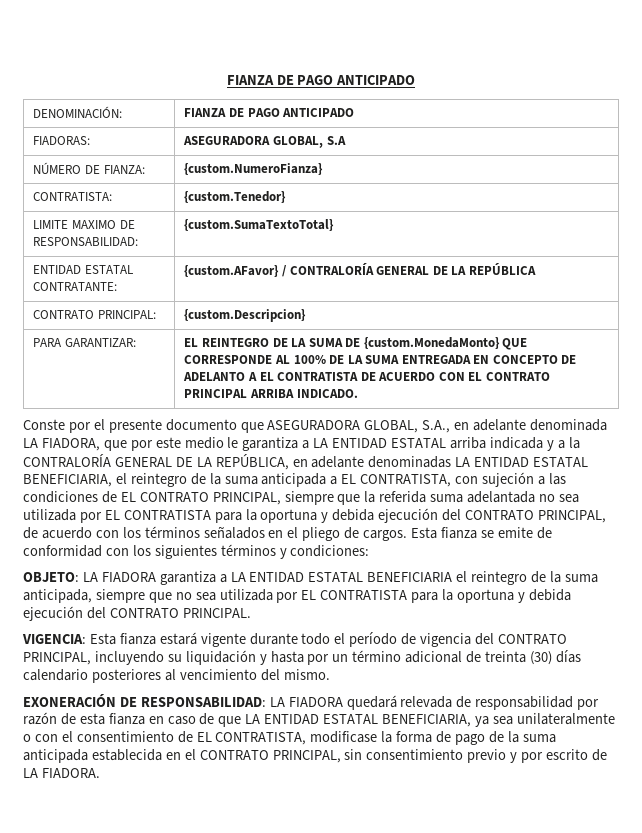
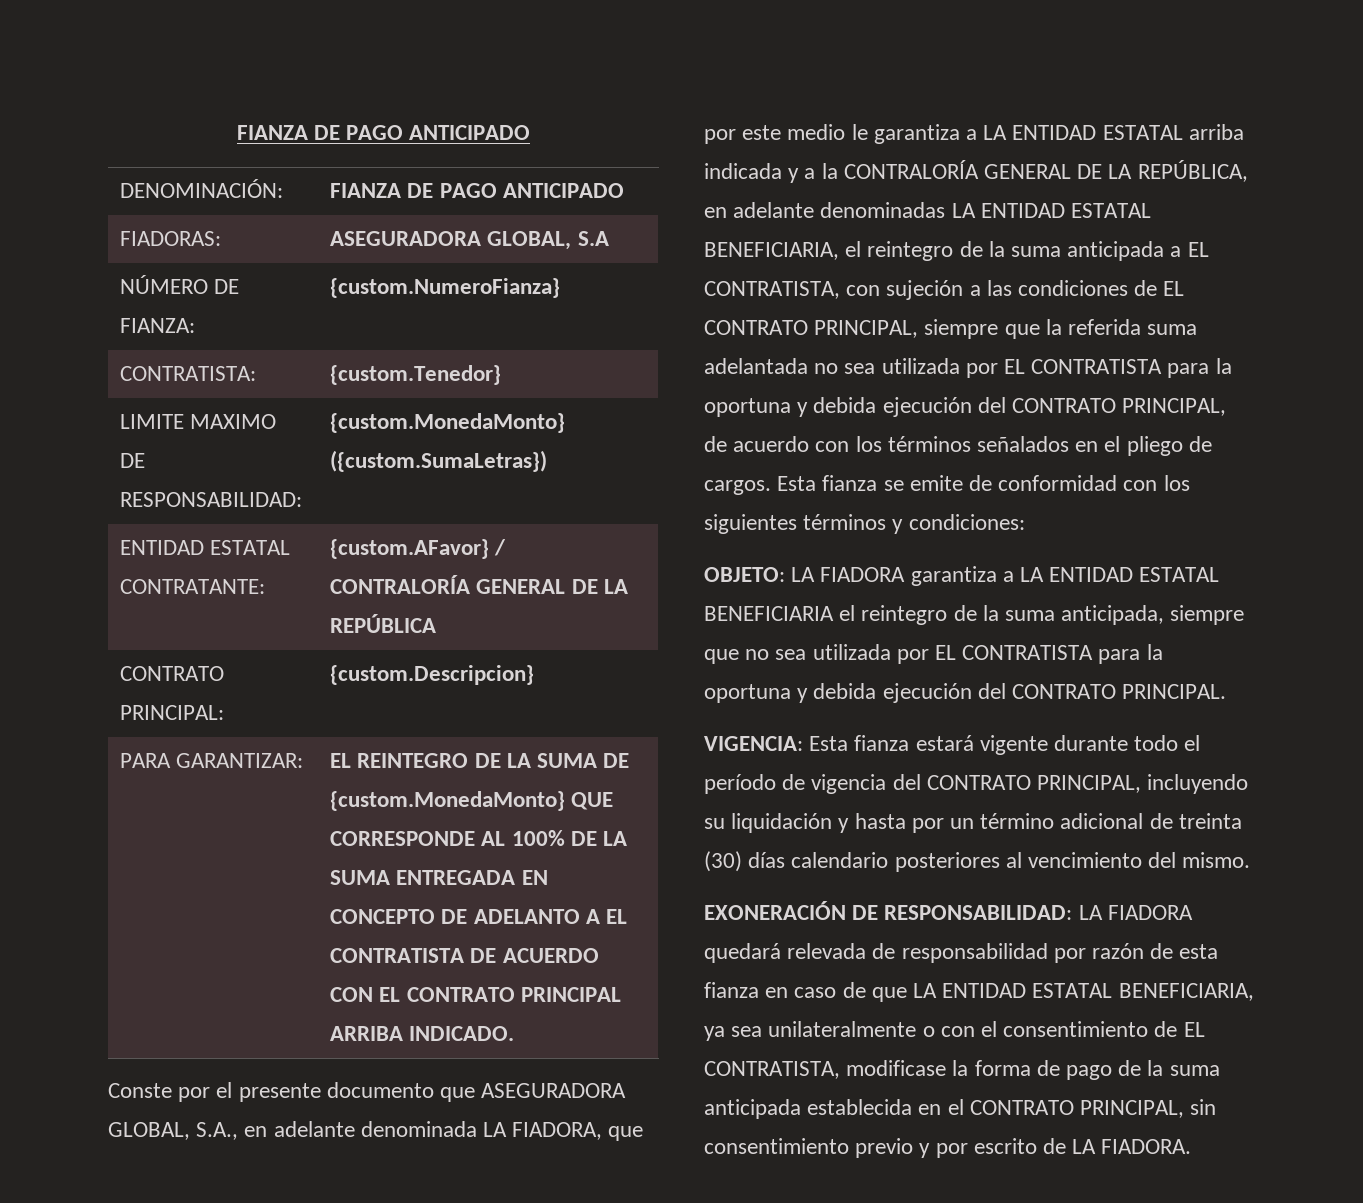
- LIMITE MAXIMO DE RESPONSABILIDAD: | {custom.SumaTextoTotal}
+ LIMITE MAXIMO DE RESPONSABILIDAD: | {custom.MonedaMonto} ({custom.SumaLetras})

